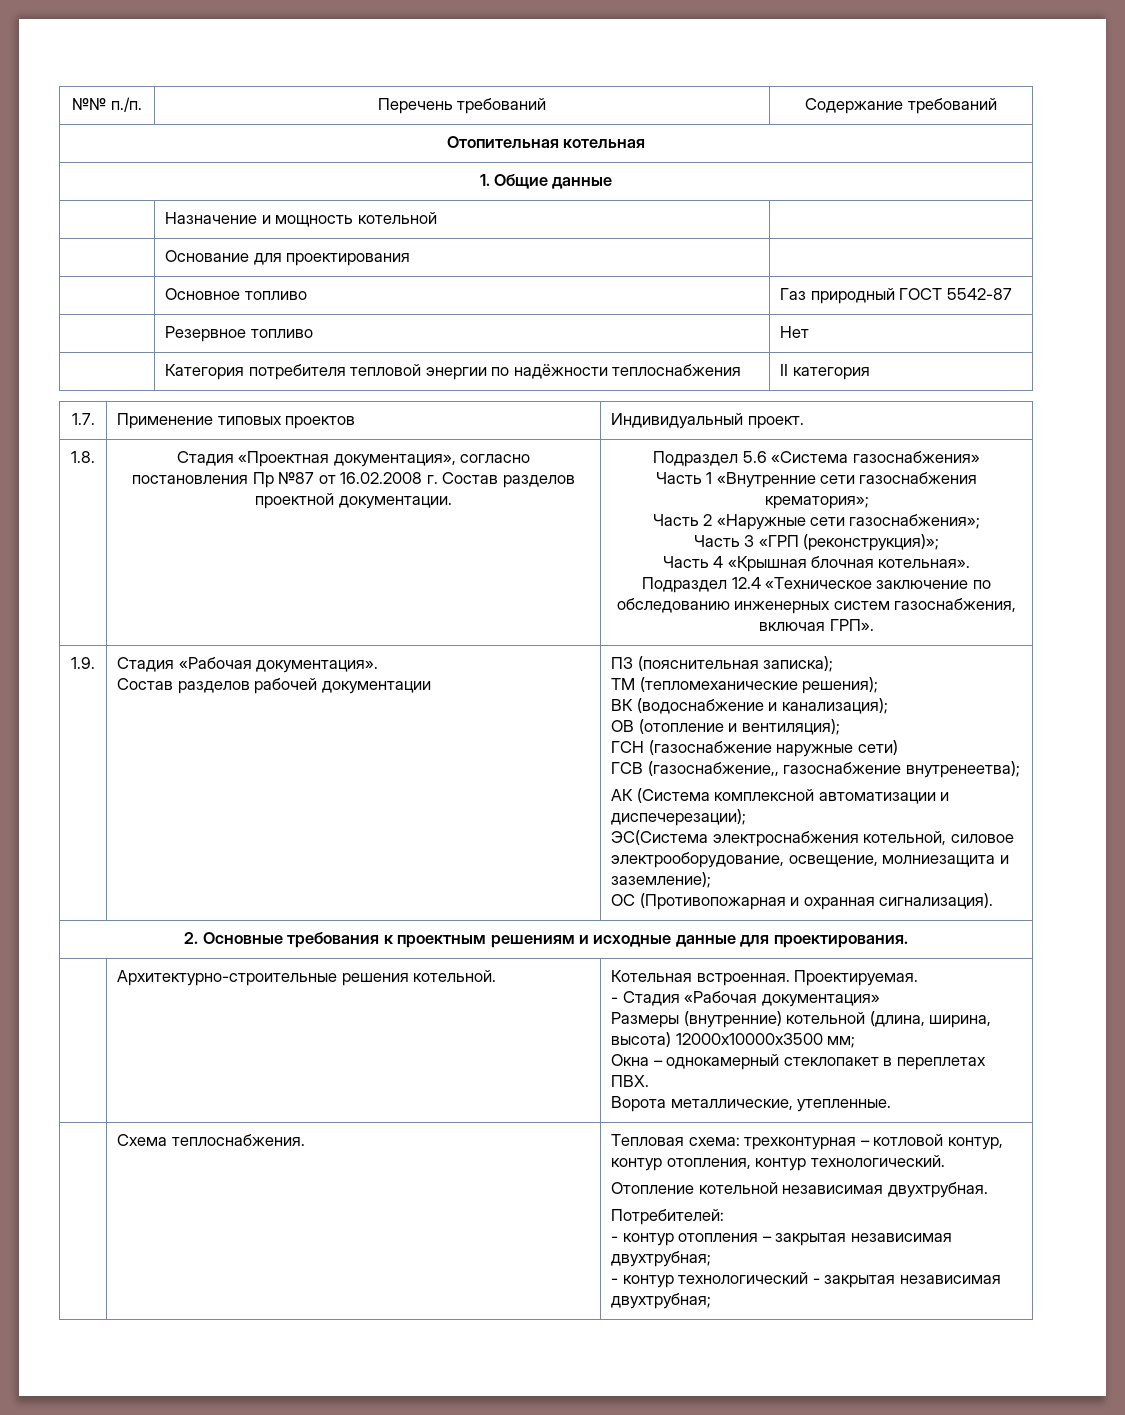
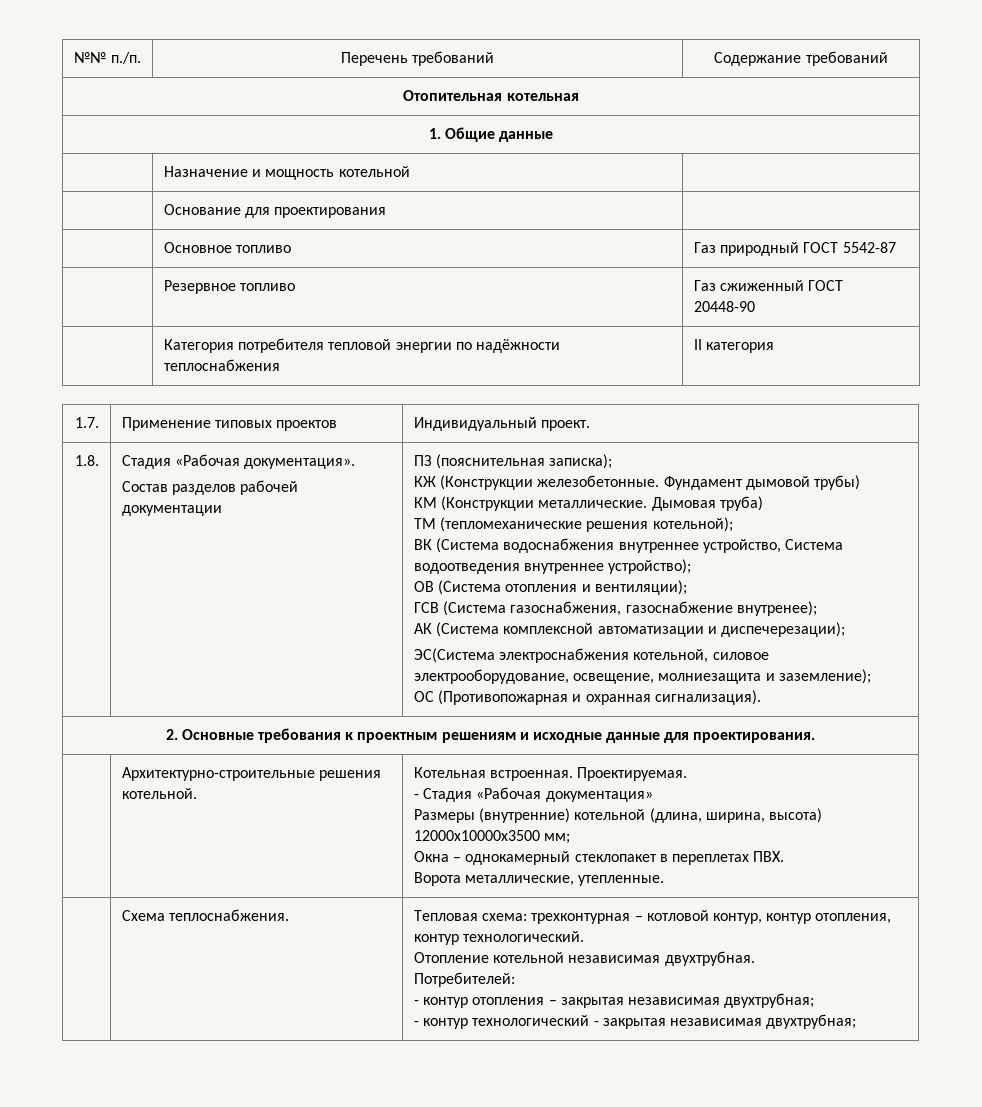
- | Резервное топливо | Нет
+ | Резервное топливо | Газ сжиженный ГОСТ 20448-90
- Стадия «Проектная документация», согласно постановления Пр №87 от 16.02.2008 г. Состав разделов проектной документации. | Подраздел 5.6 «Система газоснабжения»
- Часть 1 «Внутренние сети газоснабжения крематория»;
- Часть 2 «Наружные сети газоснабжения»;
- Часть 3 «ГРП (реконструкция)»;
- Часть 4 «Крышная блочная котельная».
- Подраздел 12.4 «Техническое заключение по обследованию инженерных систем газоснабжения, включая ГРП».
- 1.9.
+ КЖ (Конструкции железобетонные. Фундамент дымовой трубы)
+ КМ (Конструкции металлические. Дымовая труба)
- ТМ (тепломеханические решения);
+ ТМ (тепломеханические решения котельной);
- ВК (водоснабжение и канализация);
- ОВ (отопление и вентиляция);
- ГСН (газоснабжение наружные сети)
- ГСВ (газоснабжение,, газоснабжение внутренеетва);
+ ВК (Система водоснабжения внутреннее устройство, Система водоотведения внутреннее устройство);
+ ОВ (Система отопления и вентиляции);
+ ГСВ (Система газоснабжения, газоснабжение внутренее);

